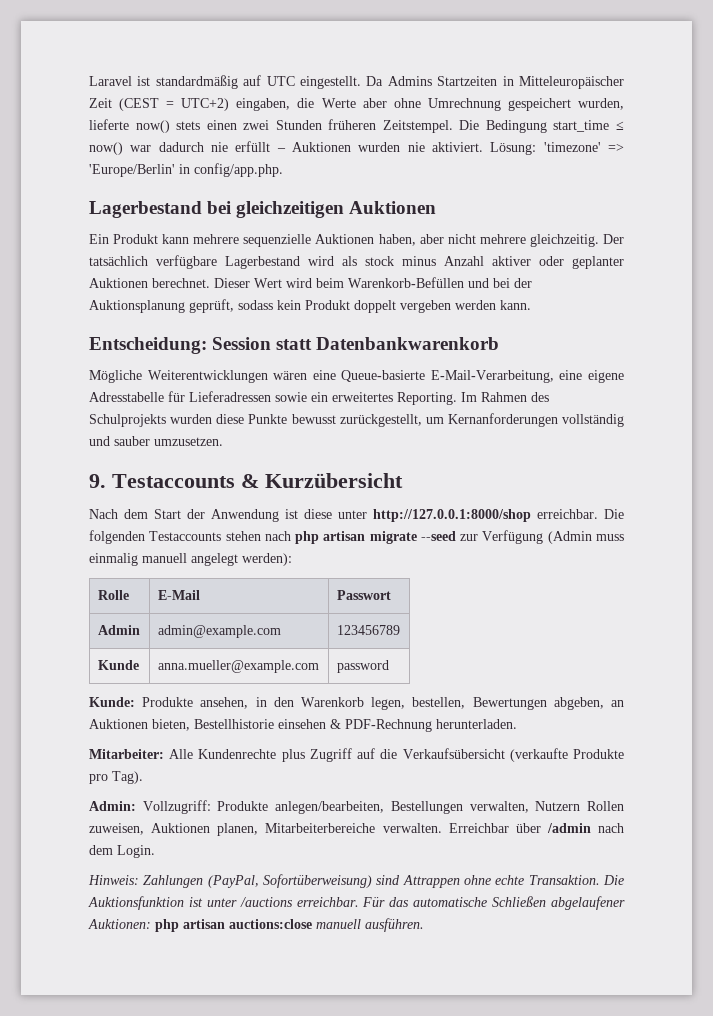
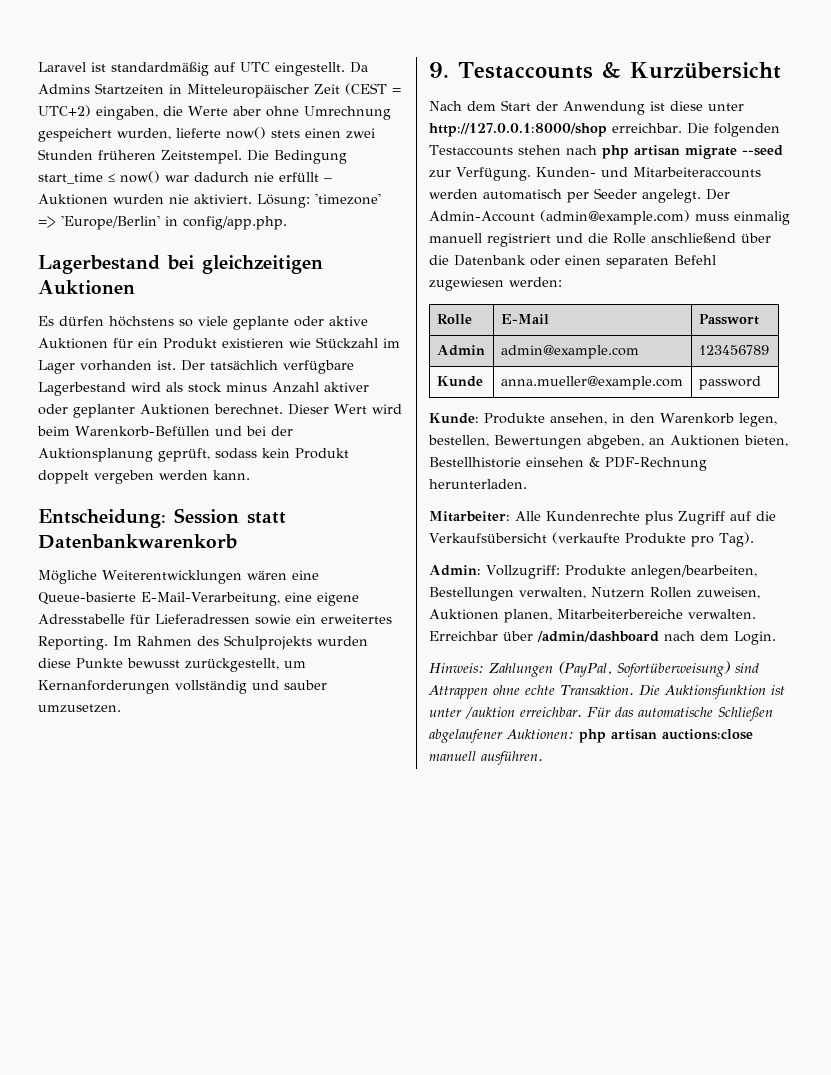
- Ein Produkt kann mehrere sequenzielle Auktionen haben, aber nicht mehrere gleichzeitig.
+ Es dürfen höchstens so viele geplante oder aktive Auktionen für ein Produkt existieren wie Stückzahl im Lager vorhanden ist.
- Die folgenden Testaccounts stehen nach php artisan migrate --seed zur Verfügung (Admin muss einmalig manuell angelegt werden):
+ Die folgenden Testaccounts stehen nach php artisan migrate --seed zur Verfügung. Kunden- und Mitarbeiteraccounts werden automatisch per Seeder angelegt. Der Admin-Account (admin@example.com) muss einmalig manuell registriert und die Rolle anschließend über die Datenbank oder einen separaten Befehl zugewiesen werden:
- Erreichbar über /admin nach dem Login.
+ Erreichbar über /admin/dashboard nach dem Login.
- Die Auktionsfunktion ist unter /auctions erreichbar.
+ Die Auktionsfunktion ist unter /auktion erreichbar.

